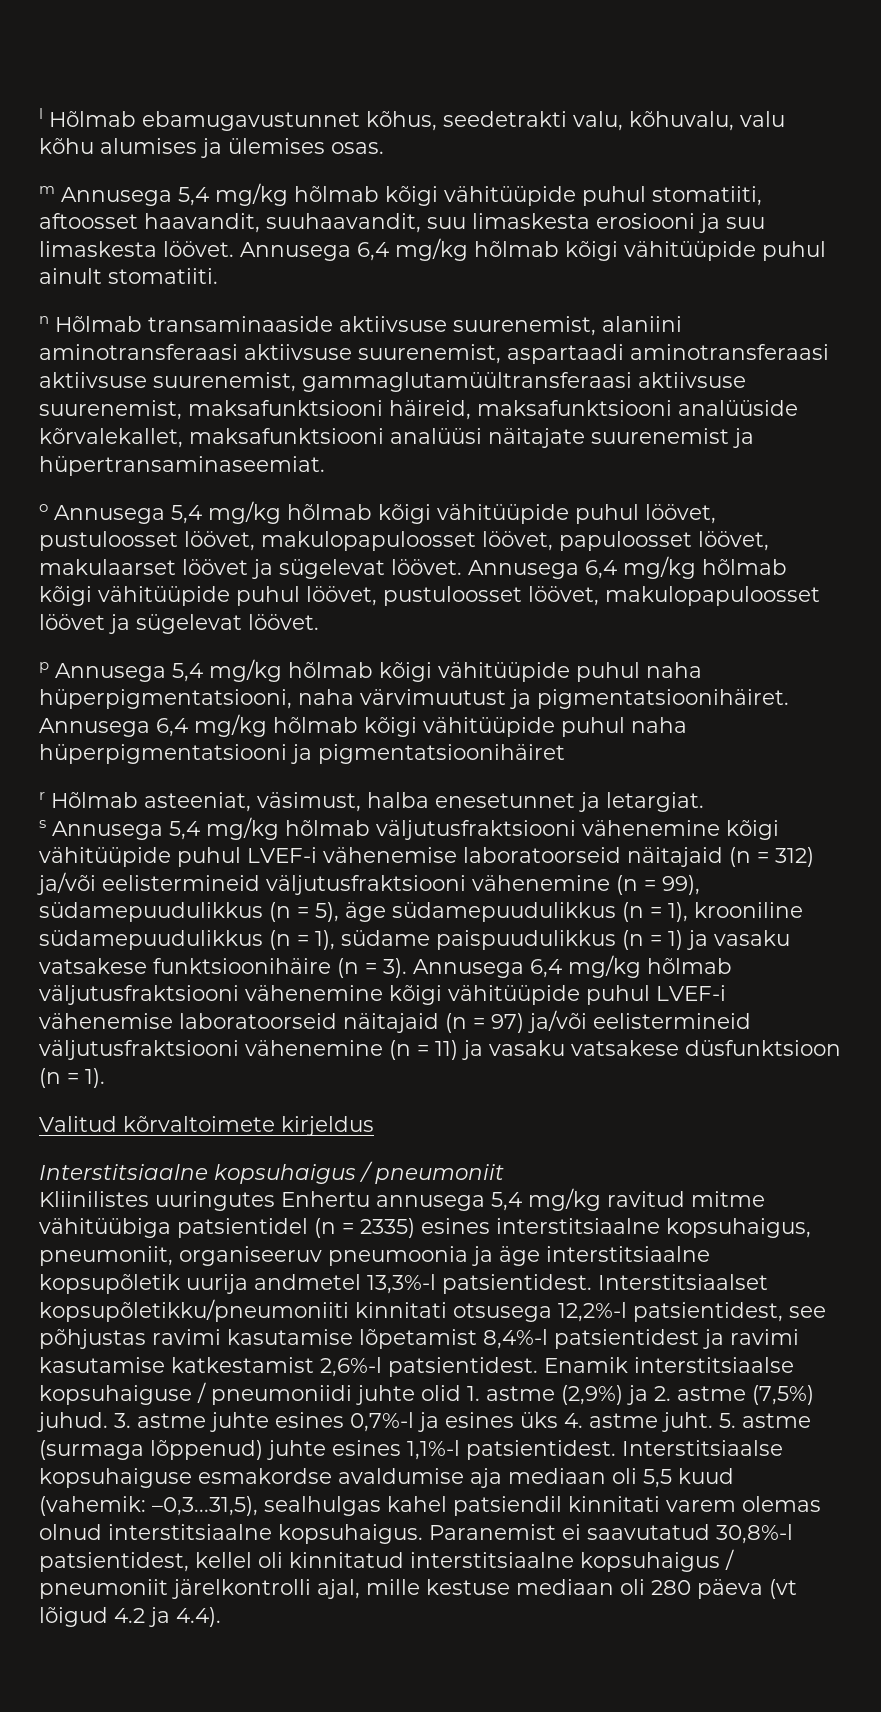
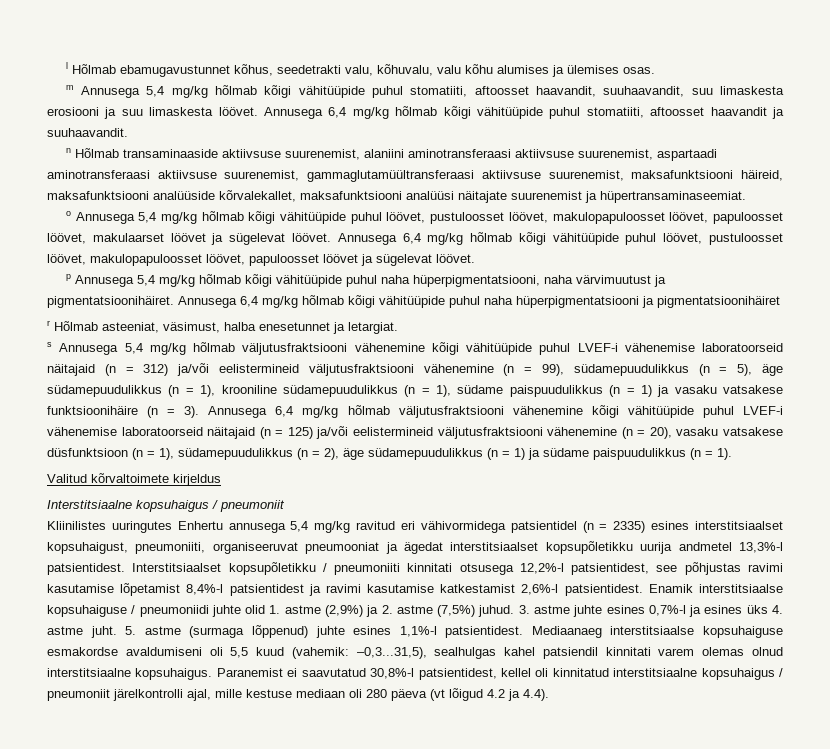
- Annusega 6,4 mg/kg hõlmab kõigi vähitüüpide puhul ainult stomatiiti.
+ Annusega 6,4 mg/kg hõlmab kõigi vähitüüpide puhul stomatiiti, aftoosset haavandit ja suuhaavandit.
- Annusega 6,4 mg/kg hõlmab kõigi vähitüüpide puhul löövet, pustuloosset löövet, makulopapuloosset löövet ja sügelevat löövet.
+ Annusega 6,4 mg/kg hõlmab kõigi vähitüüpide puhul löövet, pustuloosset löövet, makulopapuloosset löövet, papuloosset löövet ja sügelevat löövet.
- Annusega 6,4 mg/kg hõlmab väljutusfraktsiooni vähenemine kõigi vähitüüpide puhul LVEF-i vähenemise laboratoorseid näitajaid (n = 97) ja/või eelistermineid väljutusfraktsiooni vähenemine (n = 11) ja vasaku vatsakese düsfunktsioon (n = 1).
+ Annusega 6,4 mg/kg hõlmab väljutusfraktsiooni vähenemine kõigi vähitüüpide puhul LVEF-i vähenemise laboratoorseid näitajaid (n = 125) ja/või eelistermineid väljutusfraktsiooni vähenemine (n = 20), vasaku vatsakese düsfunktsioon (n = 1), südamepuudulikkus (n = 2), äge südamepuudulikkus (n = 1) ja südame paispuudulikkus (n = 1).
- Kliinilistes uuringutes Enhertu annusega 5,4 mg/kg ravitud mitme vähitüübiga patsientidel (n = 2335) esines interstitsiaalne kopsuhaigus, pneumoniit, organiseeruv pneumoonia ja äge interstitsiaalne kopsupõletik uurija andmetel 13,3%-l patsientidest.
+ Kliinilistes uuringutes Enhertu annusega 5,4 mg/kg ravitud eri vähivormidega patsientidel (n = 2335) esines interstitsiaalset kopsuhaigust, pneumoniiti, organiseeruvat pneumooniat ja ägedat interstitsiaalset kopsupõletikku uurija andmetel 13,3%-l patsientidest.
- Interstitsiaalset kopsupõletikku/pneumoniiti kinnitati otsusega 12,2%-l patsientidest, see põhjustas ravimi kasutamise lõpetamist 8,4%-l patsientidest ja ravimi kasutamise katkestamist 2,6%-l patsientidest.
+ Interstitsiaalset kopsupõletikku / pneumoniiti kinnitati otsusega 12,2%-l patsientidest, see põhjustas ravimi kasutamise lõpetamist 8,4%-l patsientidest ja ravimi kasutamise katkestamist 2,6%-l patsientidest.
- Interstitsiaalse kopsuhaiguse esmakordse avaldumise aja mediaan oli 5,5 kuud (vahemik: –0,3...31,5), sealhulgas kahel patsiendil kinnitati varem olemas olnud interstitsiaalne kopsuhaigus.
+ Mediaanaeg interstitsiaalse kopsuhaiguse esmakordse avaldumiseni oli 5,5 kuud (vahemik: –0,3...31,5), sealhulgas kahel patsiendil kinnitati varem olemas olnud interstitsiaalne kopsuhaigus.

